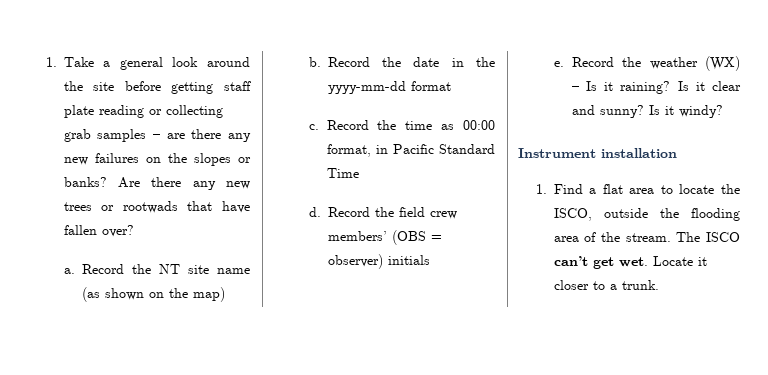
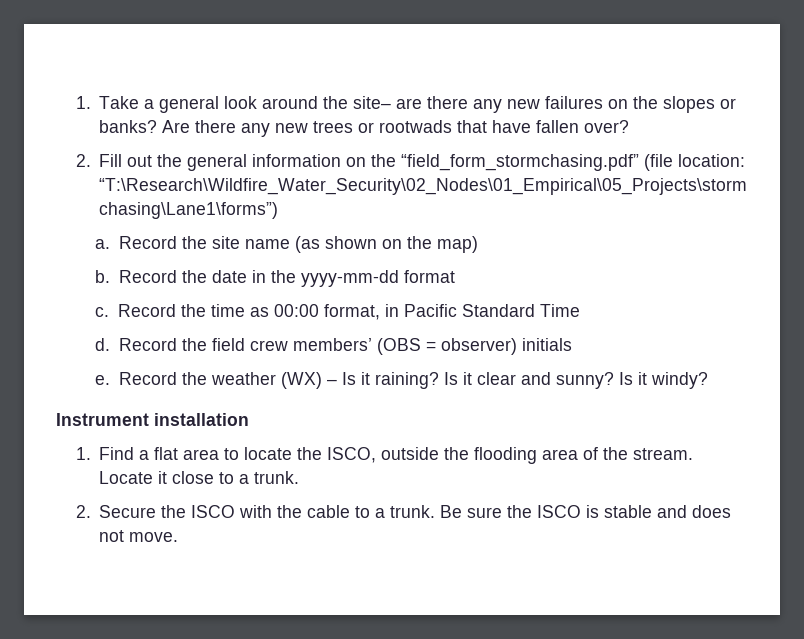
- 1. Take a general look around the site before getting staff plate reading or collecting grab samples – are there any new failures on the slopes or banks?
+ 1. Take a general look around the site– are there any new failures on the slopes or banks?
+ 2. Fill out the general information on the “field_form_stormchasing.pdf” (file location: “T:\Research\Wildfire_Water_Security\02_Nodes\01_Empirical\05_Projects\storm chasing\Lane1\forms”)
- Record the NT site name (as shown on the map)
+ Record the site name (as shown on the map)
- The ISCO can’t get wet.
- Locate it closer to a trunk.
+ Locate it close to a trunk.
+ 2. Secure the ISCO with the cable to a trunk. Be sure the ISCO is stable and does not move.

